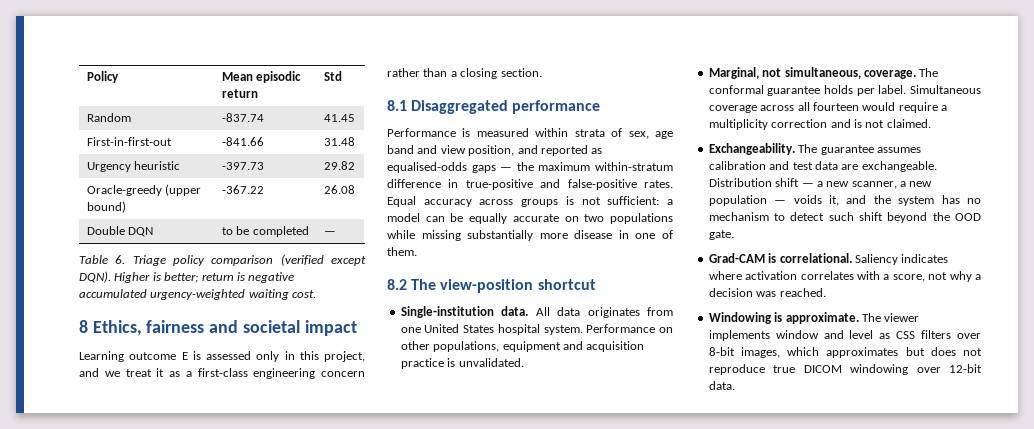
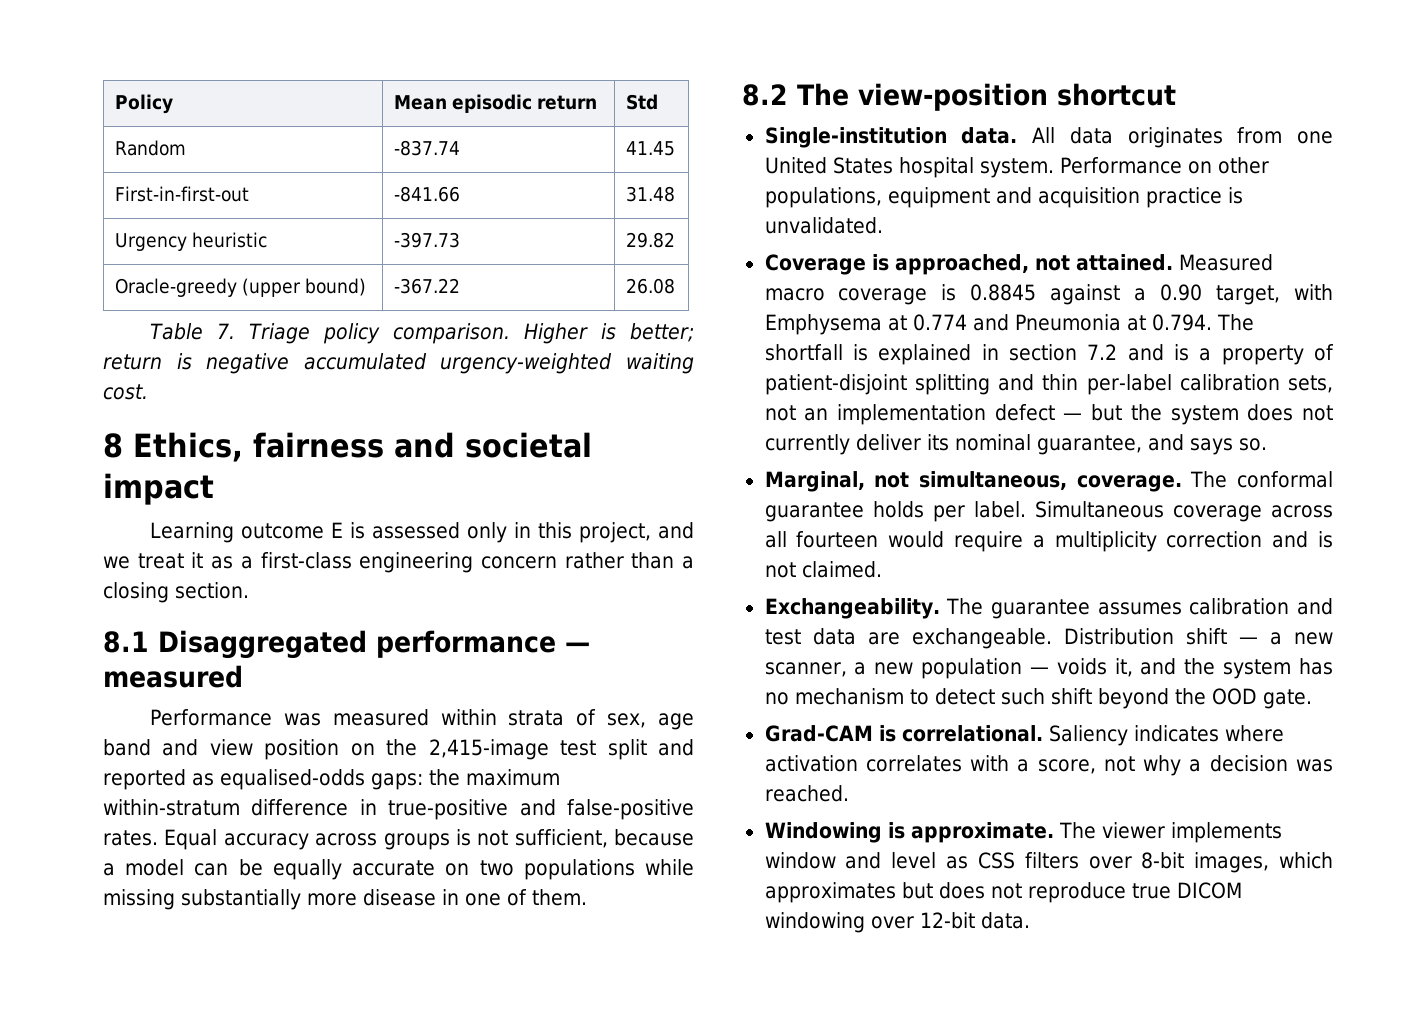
- Double DQN | to be completed | —
- Table 6. Triage policy comparison (verified except DQN).
+ Table 7. Triage policy comparison.
- 8.1 Disaggregated performance
- Performance is measured within strata of sex, age band and view position, and reported as equalised-odds gaps — the maximum within-stratum difference in true-positive and false-positive rates.
+ 8.1 Disaggregated performance — measured
+ Performance was measured within strata of sex, age band and view position on the 2,415-image test split and reported as equalised-odds gaps: the maximum within-stratum difference in true-positive and false-positive rates.
- Equal accuracy across groups is not sufficient: a model can be equally accurate on two populations while missing substantially more disease in one of them.
+ Equal accuracy across groups is not sufficient, because a model can be equally accurate on two populations while missing substantially more disease in one of them.
+ Coverage is approached, not attained. Measured macro coverage is 0.8845 against a 0.90 target, with Emphysema at 0.774 and Pneumonia at 0.794. The shortfall is explained in section 7.2 and is a property of patient-disjoint splitting and thin per-label calibration sets, not an implementation defect — but the system does not currently deliver its nominal guarantee, and says so.

